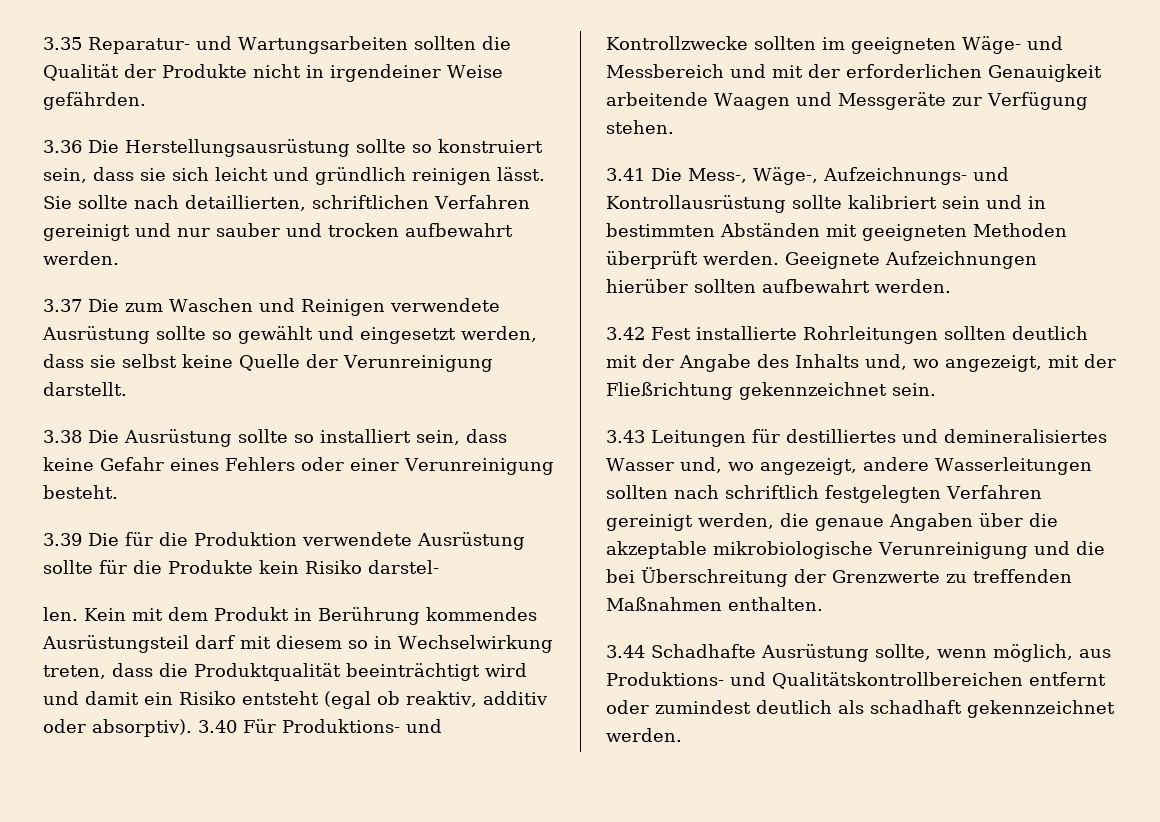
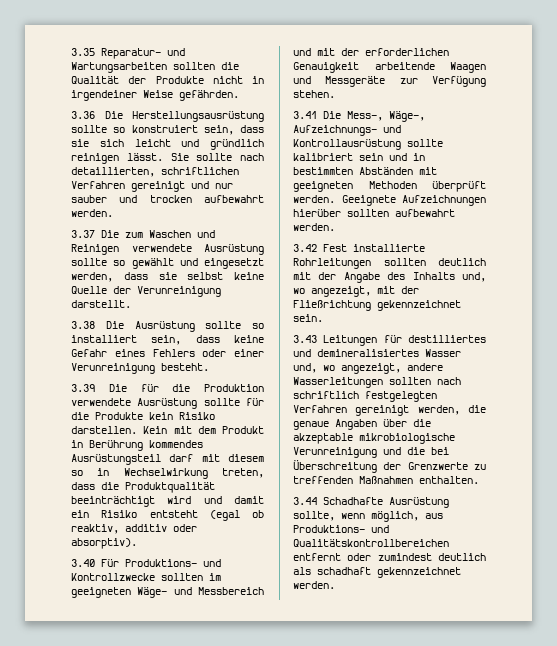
- 3.39 Die für die Produktion verwendete Ausrüstung sollte für die Produkte kein Risiko darstel-
- len.
+ 3.39 Die für die Produktion verwendete Ausrüstung sollte für die Produkte kein Risiko darstellen.
- Kein mit dem Produkt in Berührung kommendes Ausrüstungsteil darf mit diesem so in Wechselwirkung treten, dass die Produktqualität beeinträchtigt wird und damit ein Risiko entsteht (egal ob reaktiv, additiv oder absorptiv). 3.40 Für Produktions- und Kontrollzwecke sollten im geeigneten Wäge- und Messbereich und mit der erforderlichen Genauigkeit arbeitende Waagen und Messgeräte zur Verfügung stehen.
+ Kein mit dem Produkt in Berührung kommendes Ausrüstungsteil darf mit diesem so in Wechselwirkung treten, dass die Produktqualität beeinträchtigt wird und damit ein Risiko entsteht (egal ob reaktiv, additiv oder absorptiv).
+ 3.40 Für Produktions- und Kontrollzwecke sollten im geeigneten Wäge- und Messbereich und mit der erforderlichen Genauigkeit arbeitende Waagen und Messgeräte zur Verfügung stehen.

